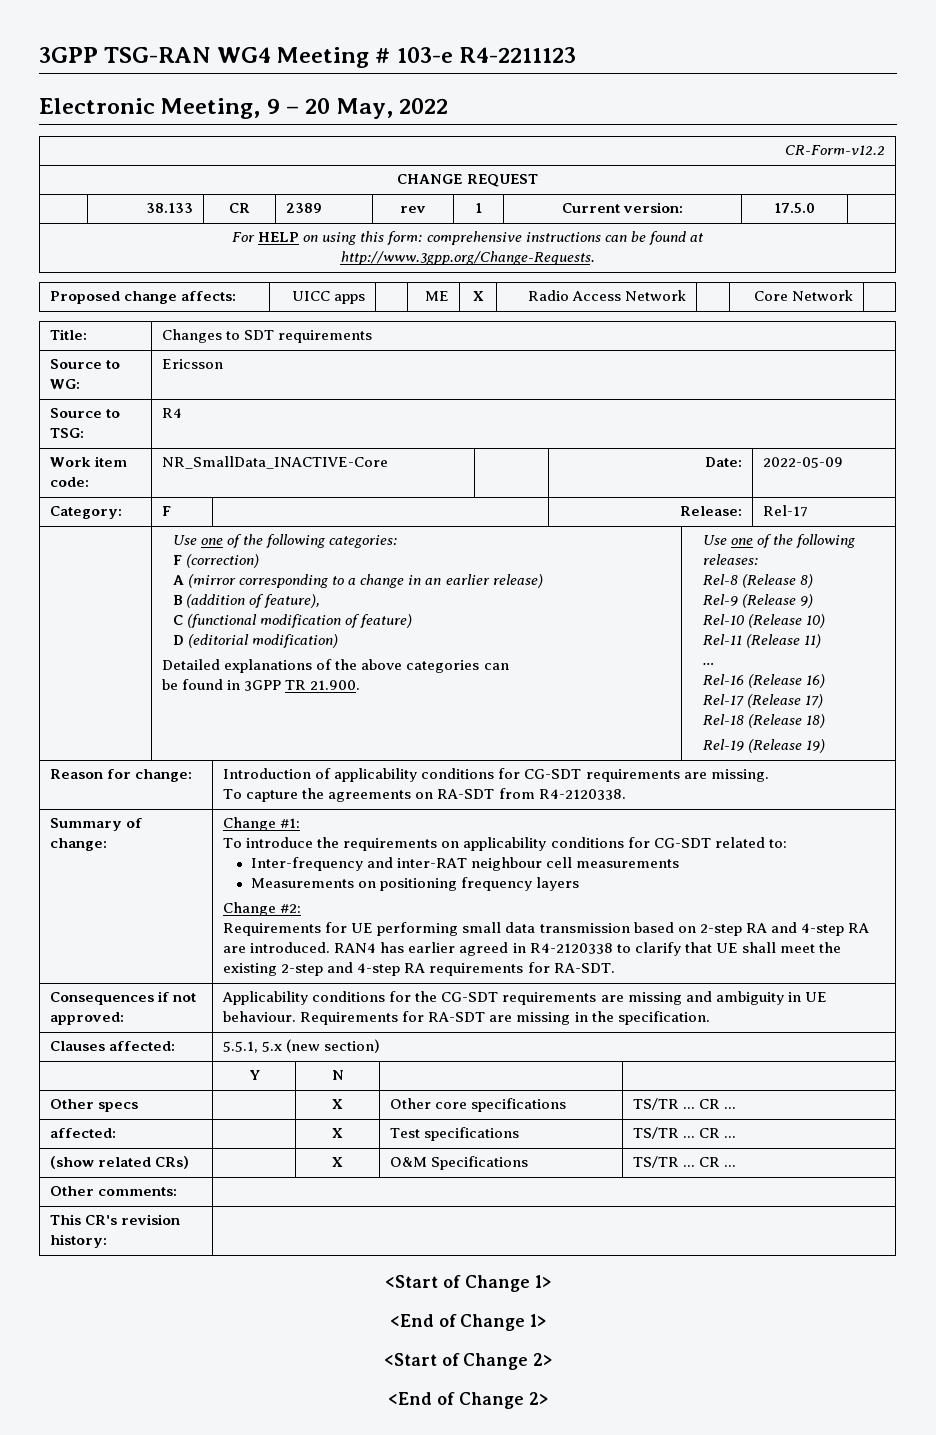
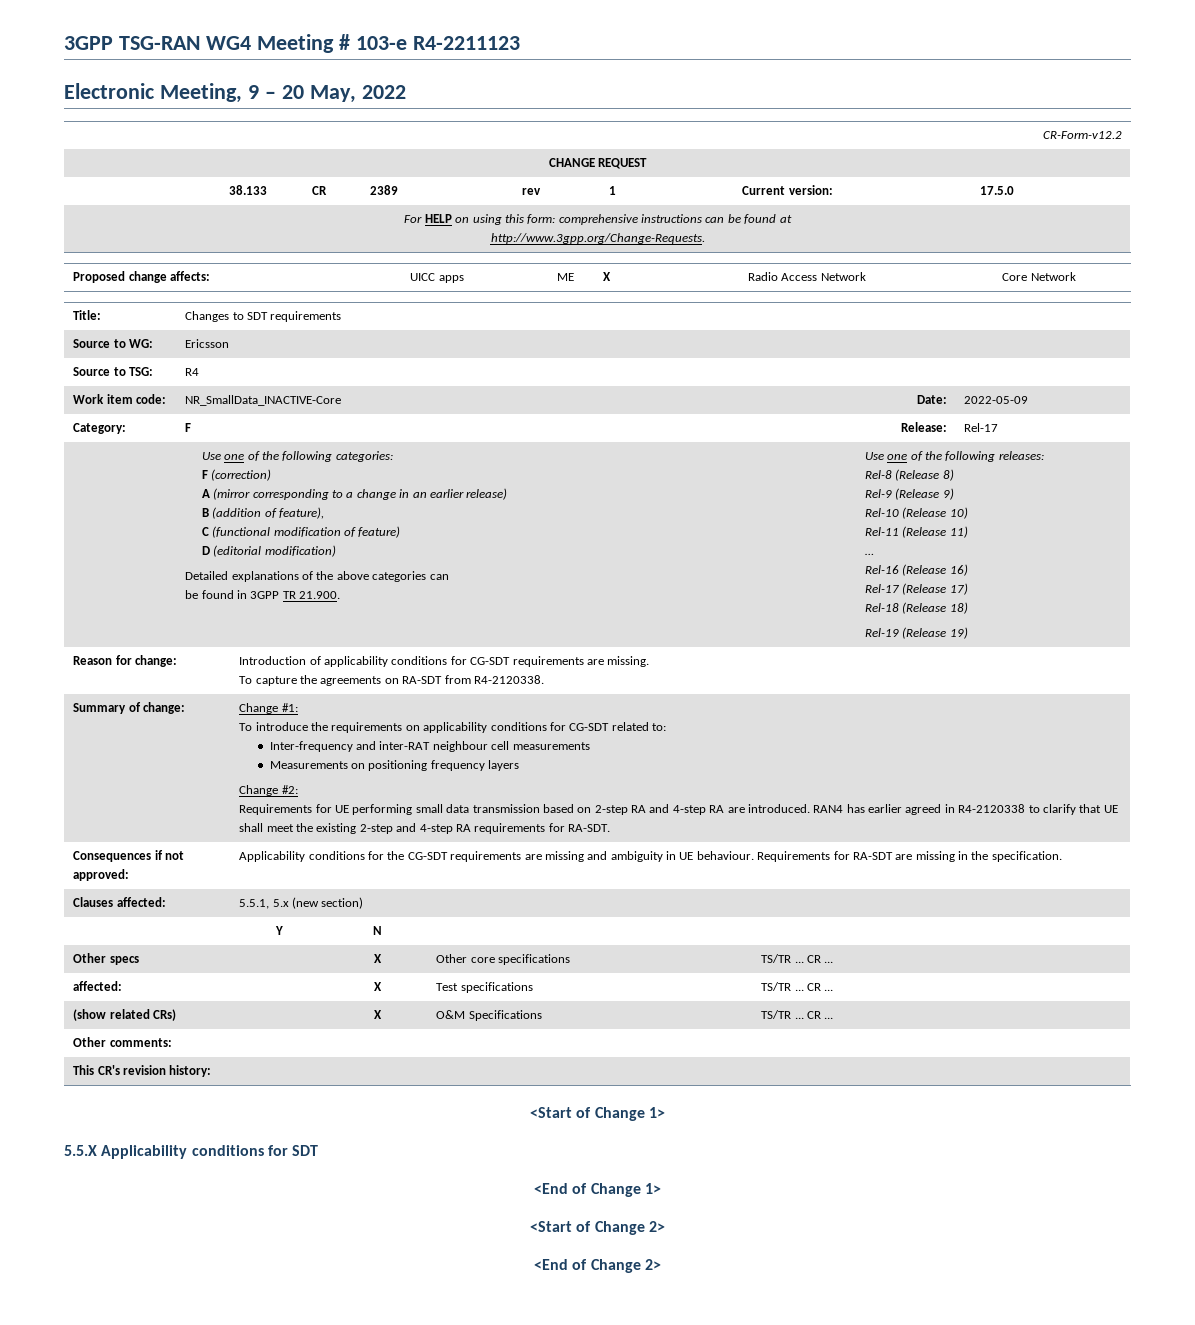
+ 5.5.X Applicability conditions for SDT

